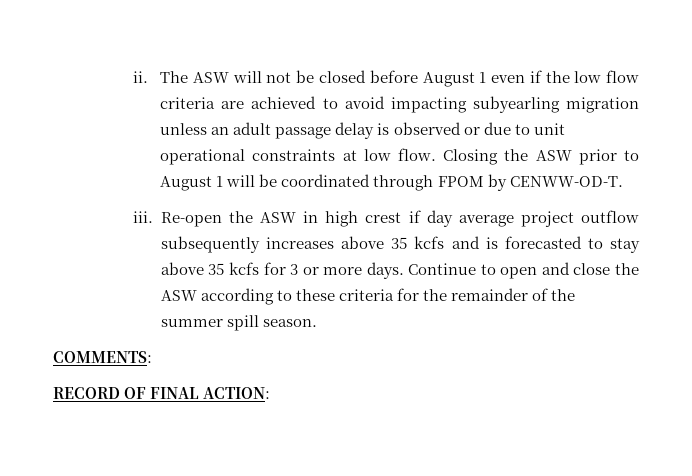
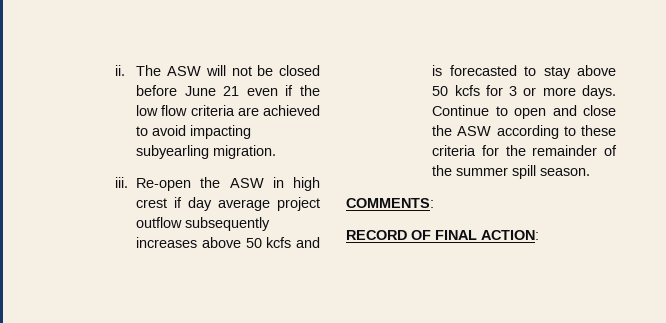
- The ASW will not be closed before August 1 even if the low flow criteria are achieved to avoid impacting subyearling migration unless an adult passage delay is observed or due to unit operational constraints at low flow. Closing the ASW prior to August 1 will be coordinated through FPOM by CENWW-OD-T.
+ The ASW will not be closed before June 21 even if the low flow criteria are achieved to avoid impacting subyearling migration.
- Re-open the ASW in high crest if day average project outflow subsequently increases above 35 kcfs and is forecasted to stay above 35 kcfs for 3 or more days.
+ Re-open the ASW in high crest if day average project outflow subsequently increases above 50 kcfs and is forecasted to stay above 50 kcfs for 3 or more days.

